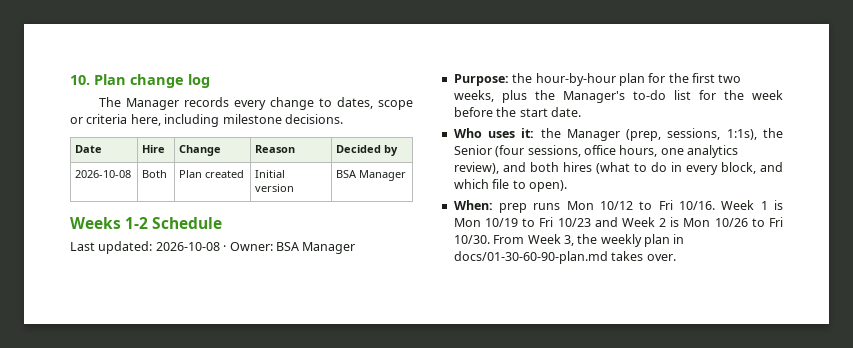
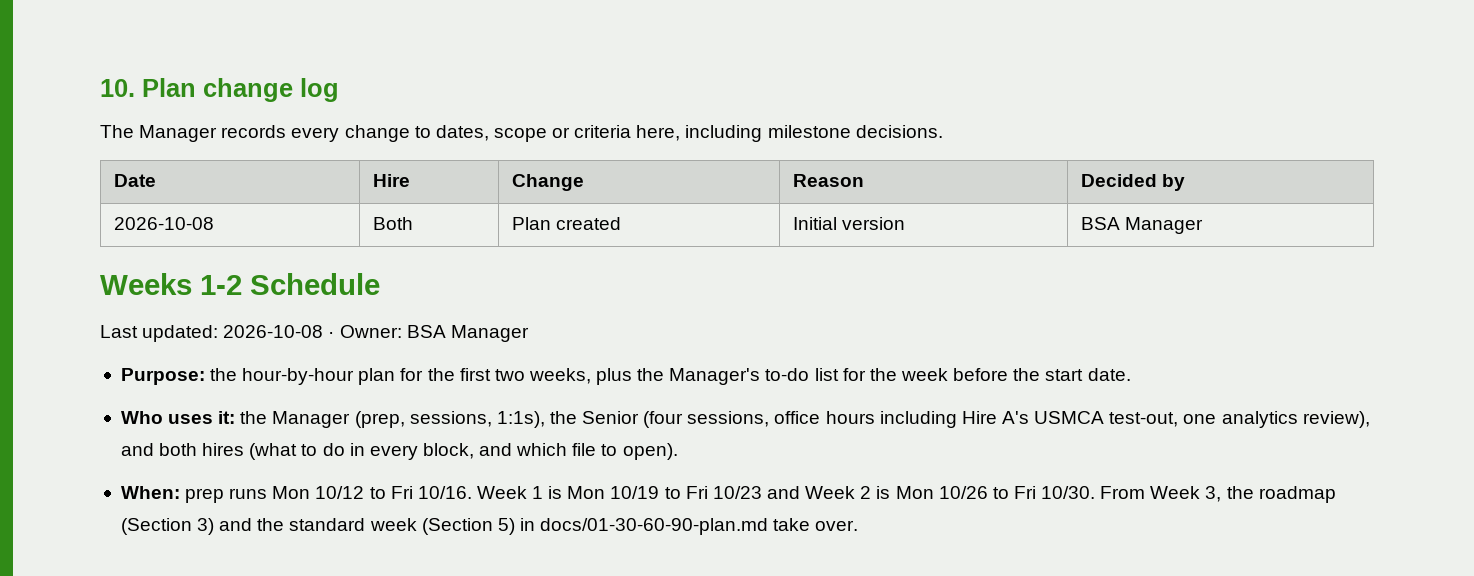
- Who uses it: the Manager (prep, sessions, 1:1s), the Senior (four sessions, office hours, one analytics review), and both hires (what to do in every block, and which file to open).
+ Who uses it: the Manager (prep, sessions, 1:1s), the Senior (four sessions, office hours including Hire A's USMCA test-out, one analytics review), and both hires (what to do in every block, and which file to open).
- From Week 3, the weekly plan in docs/01-30-60-90-plan.md takes over.
+ From Week 3, the roadmap (Section 3) and the standard week (Section 5) in docs/01-30-60-90-plan.md take over.

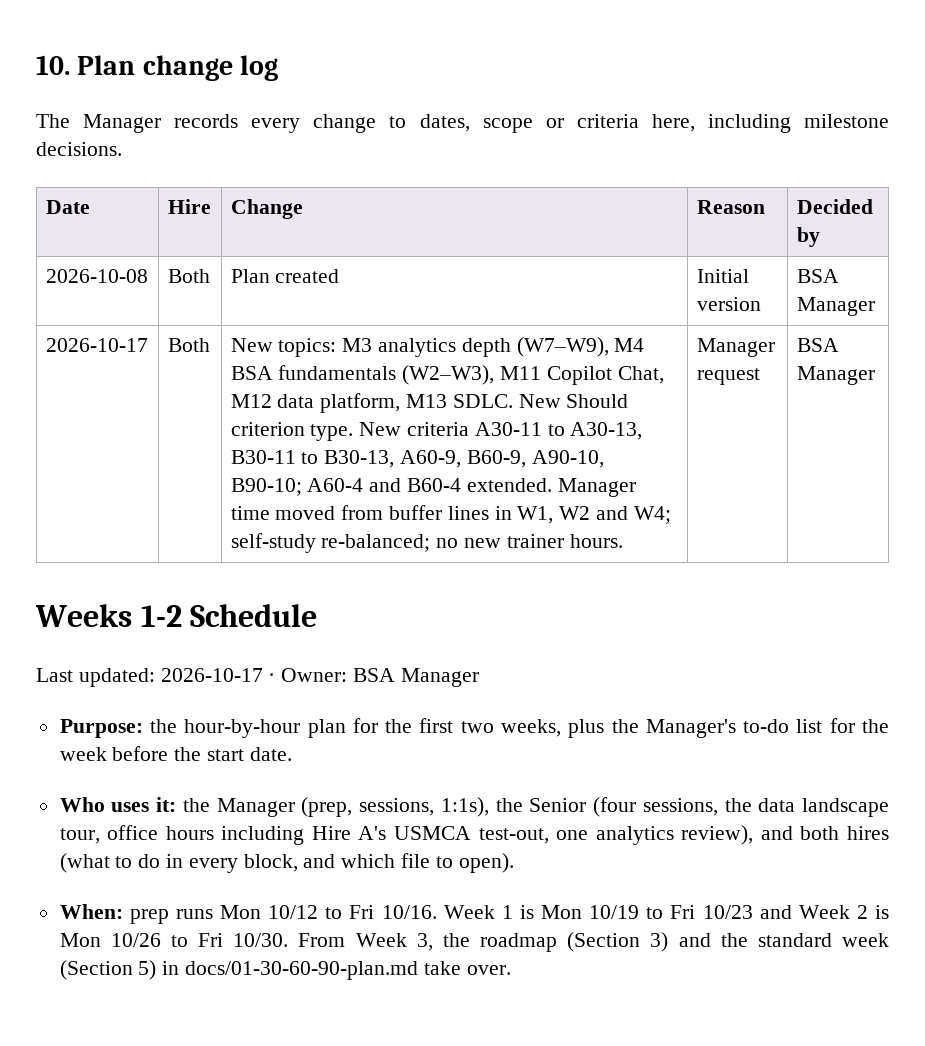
+ 2026-10-17 | Both | New topics: M3 analytics depth (W7–W9), M4 BSA fundamentals (W2–W3), M11 Copilot Chat, M12 data platform, M13 SDLC. New Should criterion type. New criteria A30-11 to A30-13, B30-11 to B30-13, A60-9, B60-9, A90-10, B90-10; A60-4 and B60-4 extended. Manager time moved from buffer lines in W1, W2 and W4; self-study re-balanced; no new trainer hours. | Manager request | BSA Manager
- Last updated: 2026-10-08 · Owner: BSA Manager
+ Last updated: 2026-10-17 · Owner: BSA Manager
- Who uses it: the Manager (prep, sessions, 1:1s), the Senior (four sessions, office hours including Hire A's USMCA test-out, one analytics review), and both hires (what to do in every block, and which file to open).
+ Who uses it: the Manager (prep, sessions, 1:1s), the Senior (four sessions, the data landscape tour, office hours including Hire A's USMCA test-out, one analytics review), and both hires (what to do in every block, and which file to open).

